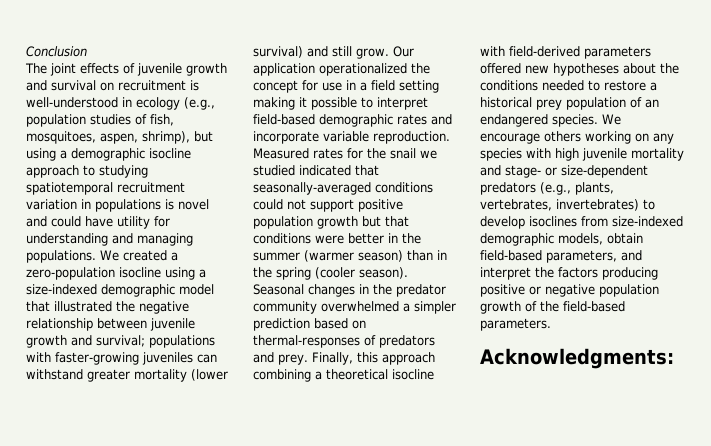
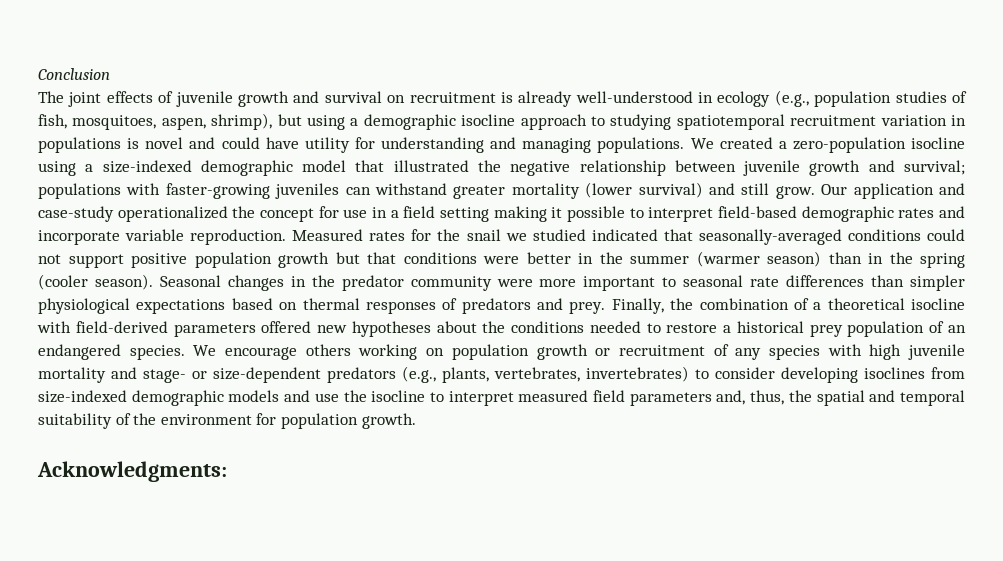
- The joint effects of juvenile growth and survival on recruitment is well-understood in ecology (e.g., population studies of fish, mosquitoes, aspen, shrimp), but using a demographic isocline approach to studying spatiotemporal recruitment variation in populations is novel and could have utility for understanding and managing populations.
+ The joint effects of juvenile growth and survival on recruitment is already well-understood in ecology (e.g., population studies of fish, mosquitoes, aspen, shrimp), but using a demographic isocline approach to studying spatiotemporal recruitment variation in populations is novel and could have utility for understanding and managing populations.
- Our application operationalized the concept for use in a field setting making it possible to interpret field-based demographic rates and incorporate variable reproduction.
+ Our application and case-study operationalized the concept for use in a field setting making it possible to interpret field-based demographic rates and incorporate variable reproduction.
- Seasonal changes in the predator community overwhelmed a simpler prediction based on thermal-responses of predators and prey.
+ Seasonal changes in the predator community were more important to seasonal rate differences than simpler physiological expectations based on thermal responses of predators and prey.
- Finally, this approach combining a theoretical isocline with field-derived parameters offered new hypotheses about the conditions needed to restore a historical prey population of an endangered species.
+ Finally, the combination of a theoretical isocline with field-derived parameters offered new hypotheses about the conditions needed to restore a historical prey population of an endangered species.
- We encourage others working on any species with high juvenile mortality and stage- or size-dependent predators (e.g., plants, vertebrates, invertebrates) to develop isoclines from size-indexed demographic models, obtain field-based parameters, and interpret the factors producing positive or negative population growth of the field-based parameters.
+ We encourage others working on population growth or recruitment of any species with high juvenile mortality and stage- or size-dependent predators (e.g., plants, vertebrates, invertebrates) to consider developing isoclines from size-indexed demographic models and use the isocline to interpret measured field parameters and, thus, the spatial and temporal suitability of the environment for population growth.

